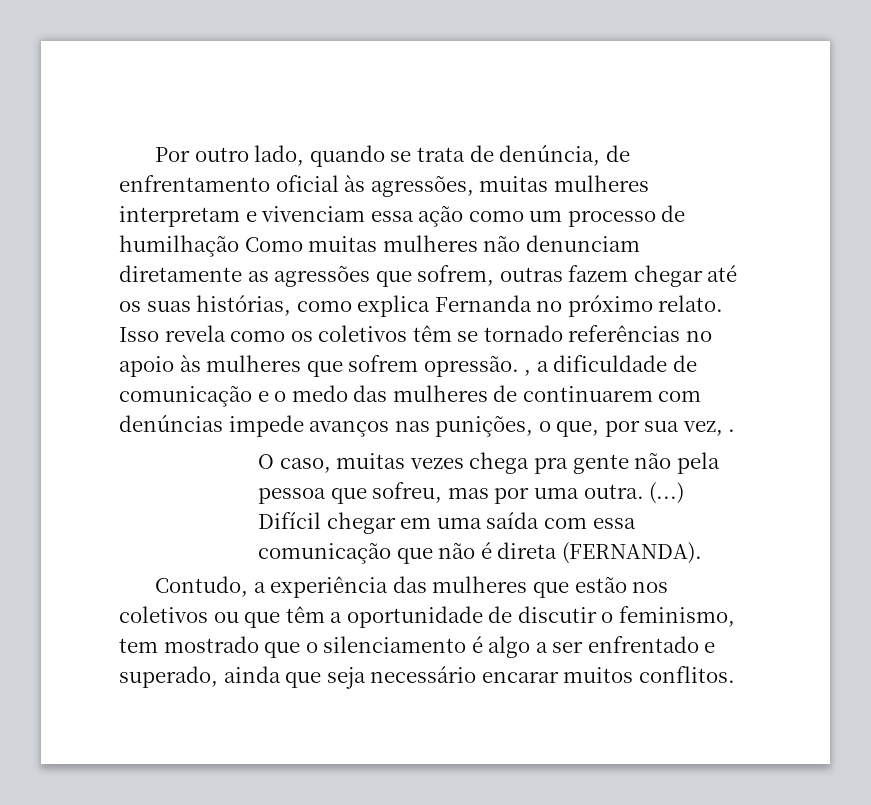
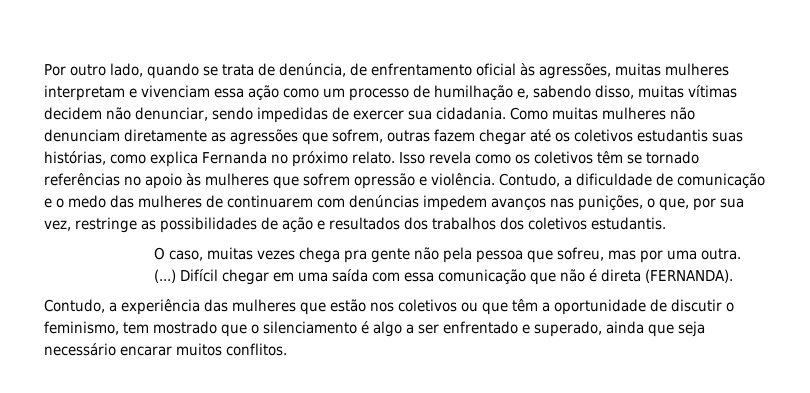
- Por outro lado, quando se trata de denúncia, de enfrentamento oficial às agressões, muitas mulheres interpretam e vivenciam essa ação como um processo de humilhação Como muitas mulheres não denunciam diretamente as agressões que sofrem, outras fazem chegar até os suas histórias, como explica Fernanda no próximo relato.
+ Por outro lado, quando se trata de denúncia, de enfrentamento oficial às agressões, muitas mulheres interpretam e vivenciam essa ação como um processo de humilhação e, sabendo disso, muitas vítimas decidem não denunciar, sendo impedidas de exercer sua cidadania. Como muitas mulheres não denunciam diretamente as agressões que sofrem, outras fazem chegar até os coletivos estudantis suas histórias, como explica Fernanda no próximo relato.
- Isso revela como os coletivos têm se tornado referências no apoio às mulheres que sofrem opressão. , a dificuldade de comunicação e o medo das mulheres de continuarem com denúncias impede avanços nas punições, o que, por sua vez, .
+ Isso revela como os coletivos têm se tornado referências no apoio às mulheres que sofrem opressão e violência. Contudo, a dificuldade de comunicação e o medo das mulheres de continuarem com denúncias impedem avanços nas punições, o que, por sua vez, restringe as possibilidades de ação e resultados dos trabalhos dos coletivos estudantis.

